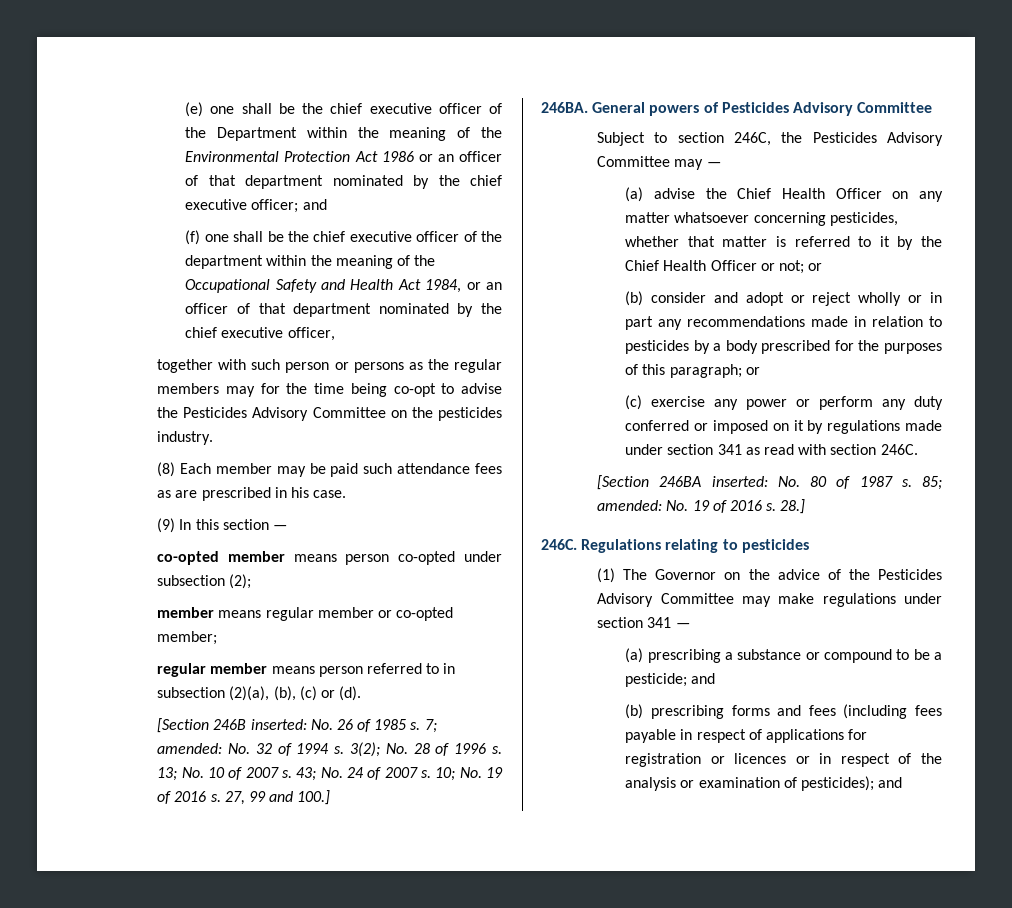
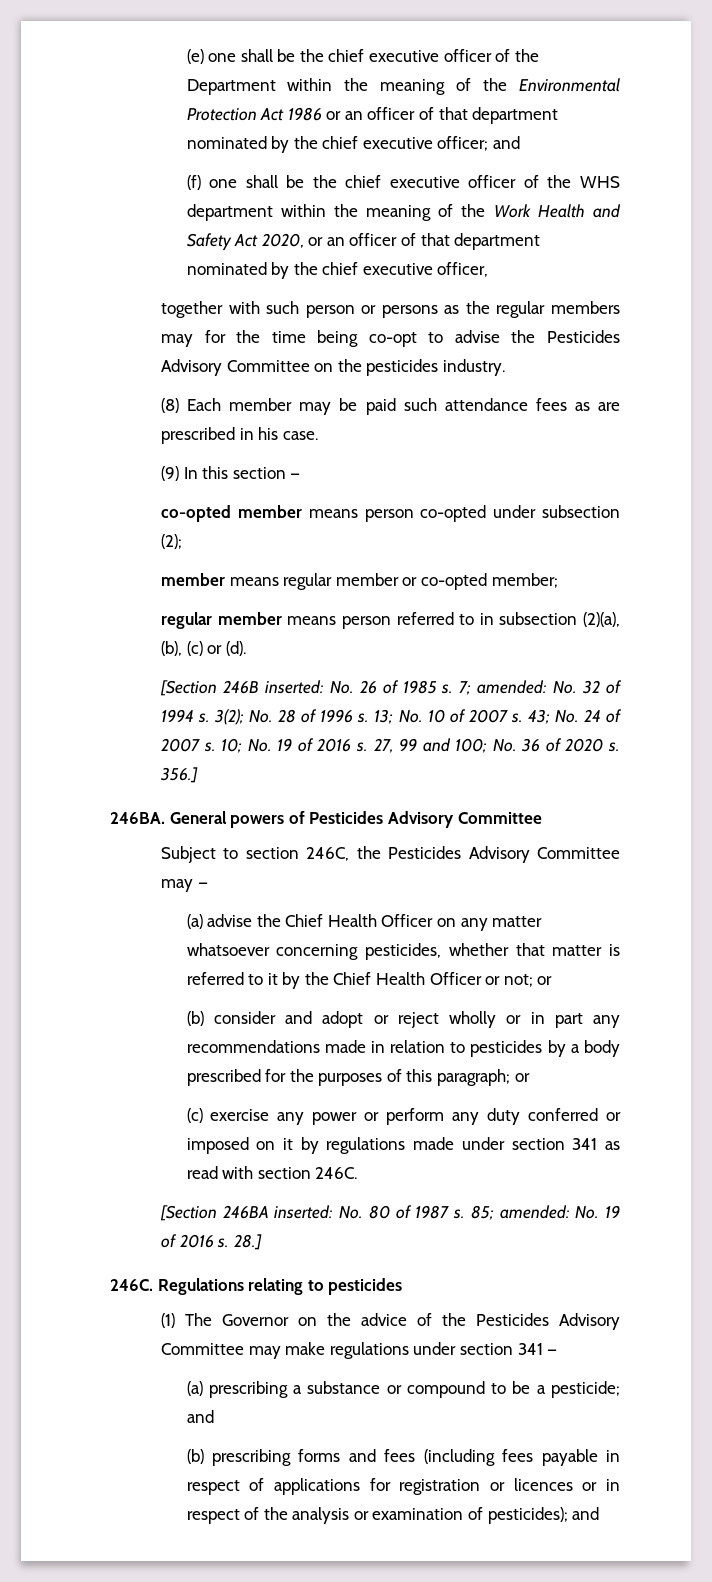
- (f) one shall be the chief executive officer of the department within the meaning of the Occupational Safety and Health Act 1984, or an officer of that department nominated by the chief executive officer,
+ (f) one shall be the chief executive officer of the WHS department within the meaning of the Work Health and Safety Act 2020, or an officer of that department nominated by the chief executive officer,
- 27, 99 and 100.]
+ 27, 99 and 100; No. 36 of 2020 s. 356.]

